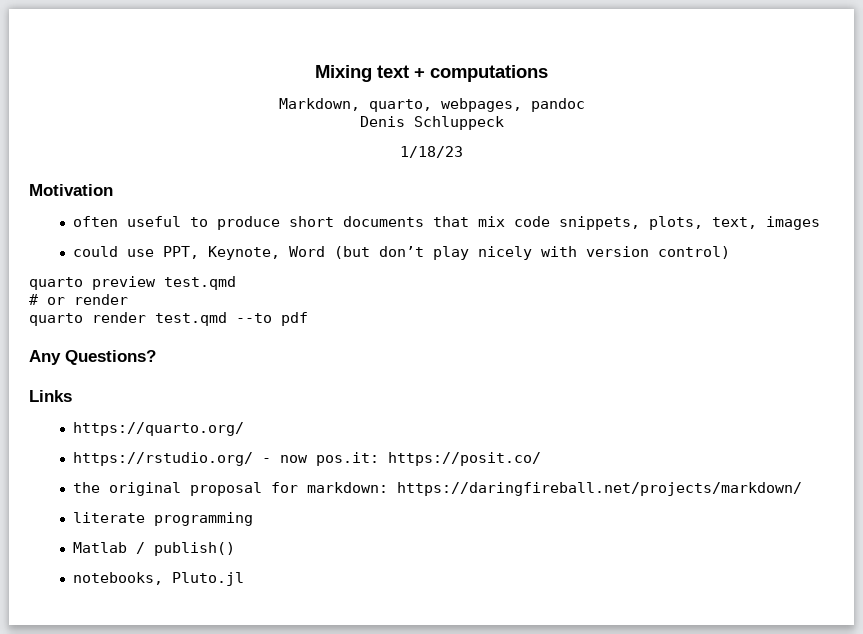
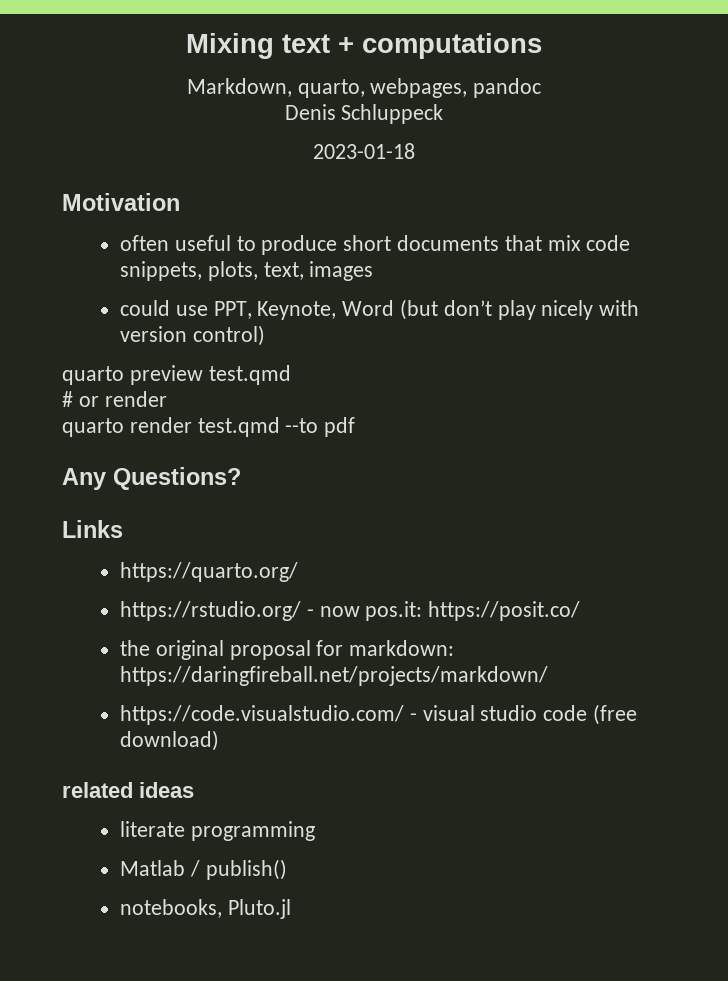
- 1/18/23
+ 2023-01-18
+ https://code.visualstudio.com/ - visual studio code (free download)
+ related ideas

